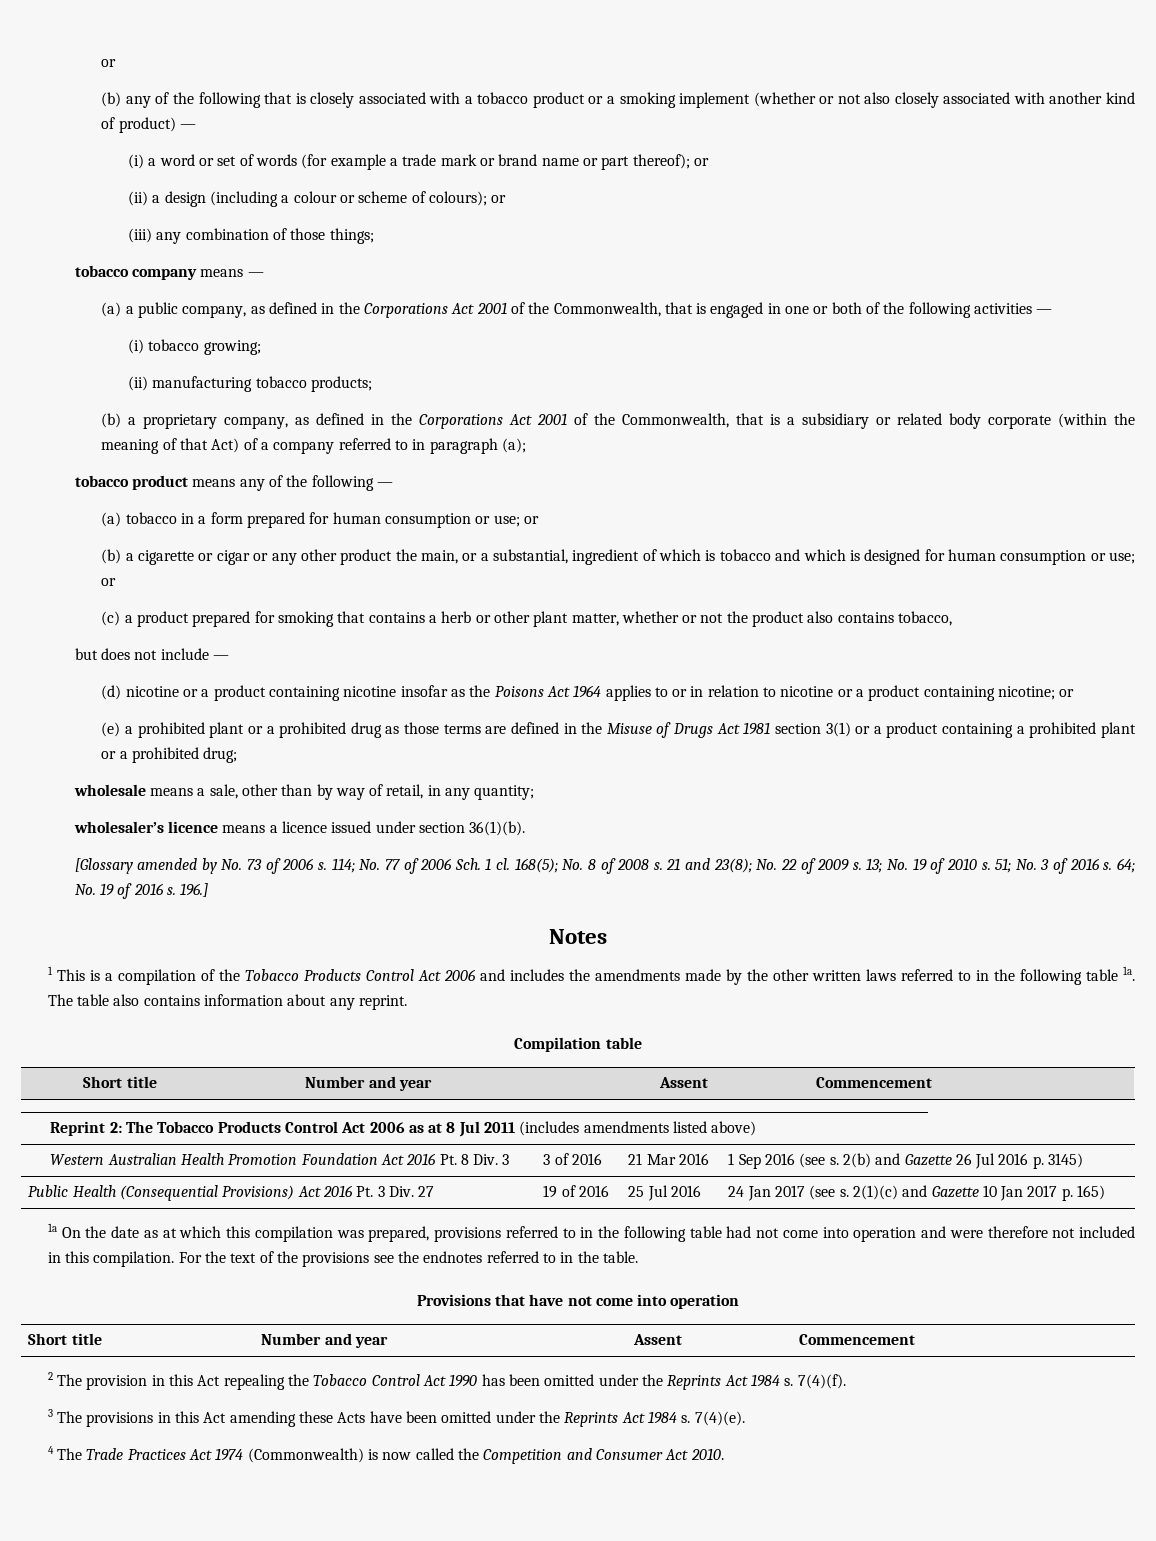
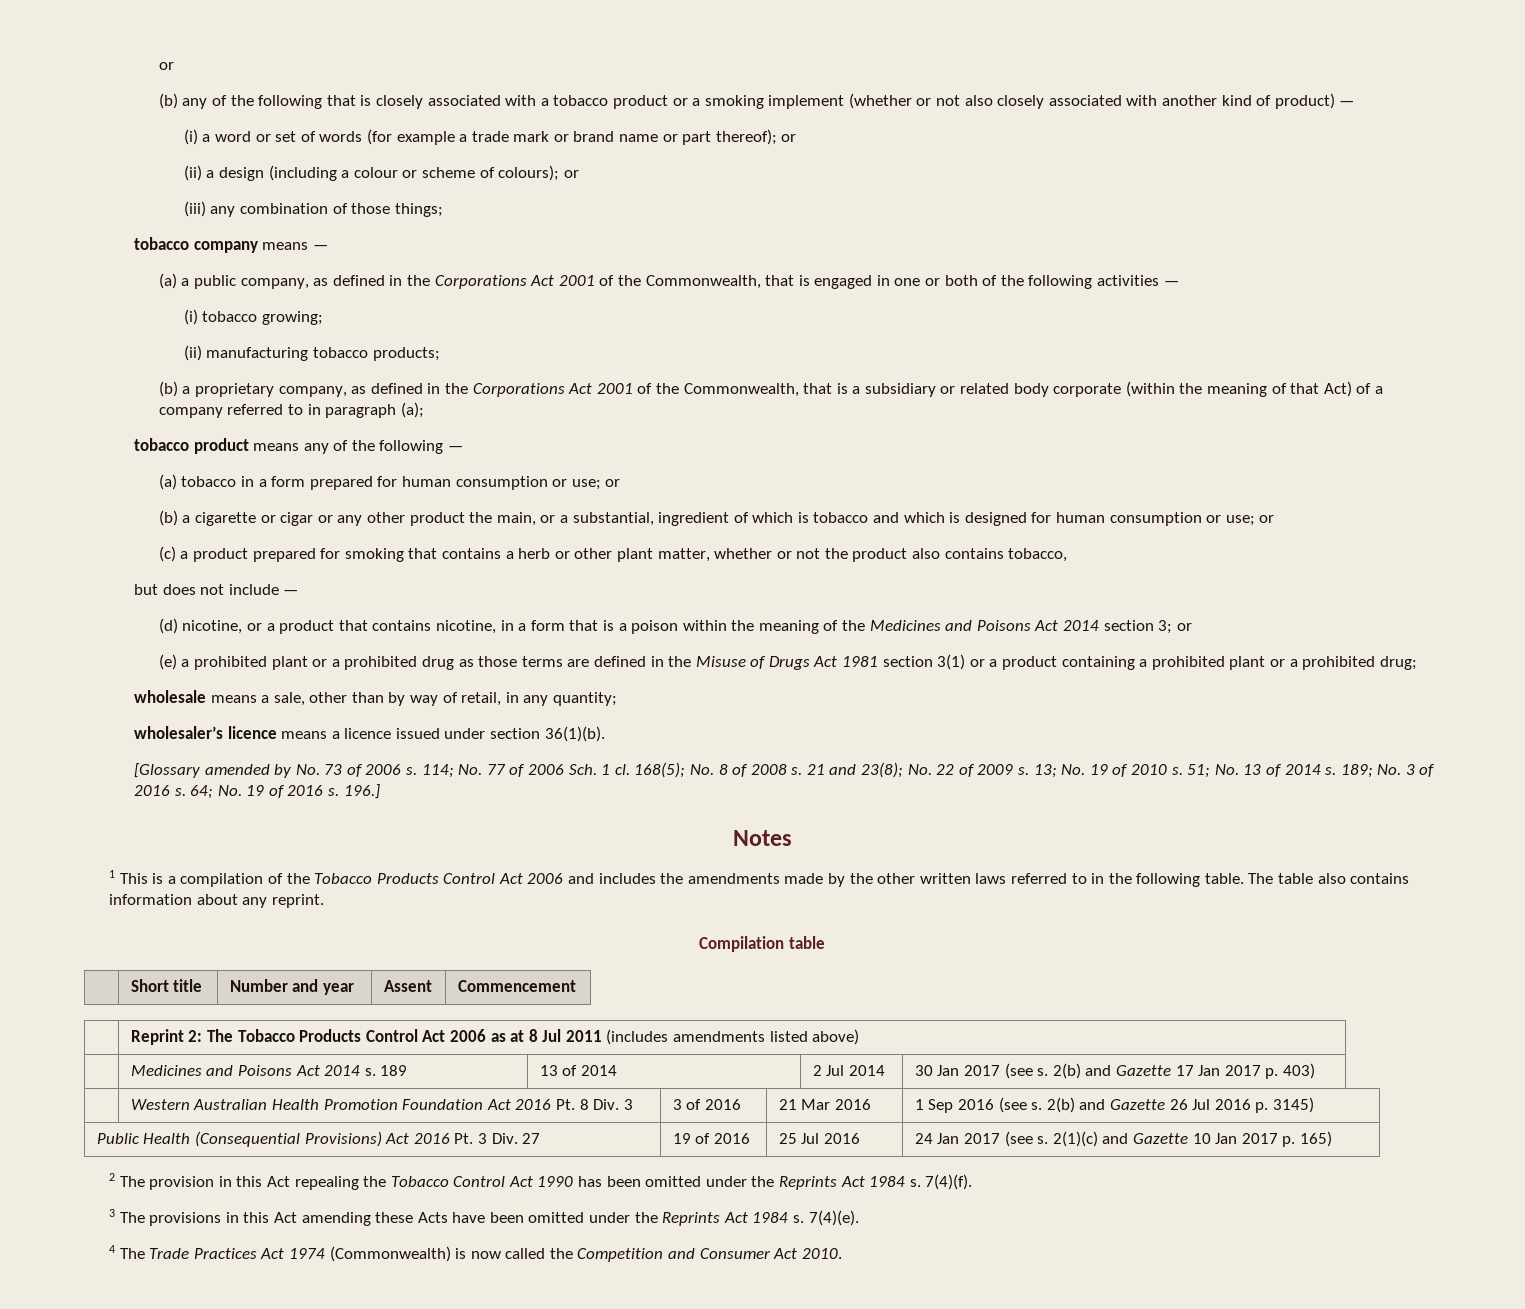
- (d) nicotine or a product containing nicotine insofar as the Poisons Act 1964 applies to or in relation to nicotine or a product containing nicotine; or
+ (d) nicotine, or a product that contains nicotine, in a form that is a poison within the meaning of the Medicines and Poisons Act 2014 section 3; or
- 51; No. 3 of 2016 s.
+ 51; No. 13 of 2014 s. 189; No. 3 of 2016 s.
- 1 This is a compilation of the Tobacco Products Control Act 2006 and includes the amendments made by the other written laws referred to in the following table 1a.
+ 1 This is a compilation of the Tobacco Products Control Act 2006 and includes the amendments made by the other written laws referred to in the following table.
+ | Medicines and Poisons Act 2014 s. 189 | 13 of 2014 | 2 Jul 2014 | 30 Jan 2017 (see s. 2(b) and Gazette 17 Jan 2017 p. 403)
- 1a On the date as at which this compilation was prepared, provisions referred to in the following table had not come into operation and were therefore not included in this compilation. For the text of the provisions see the endnotes referred to in the table.
- Provisions that have not come into operation
- Short title | Number and year | Assent | Commencement

